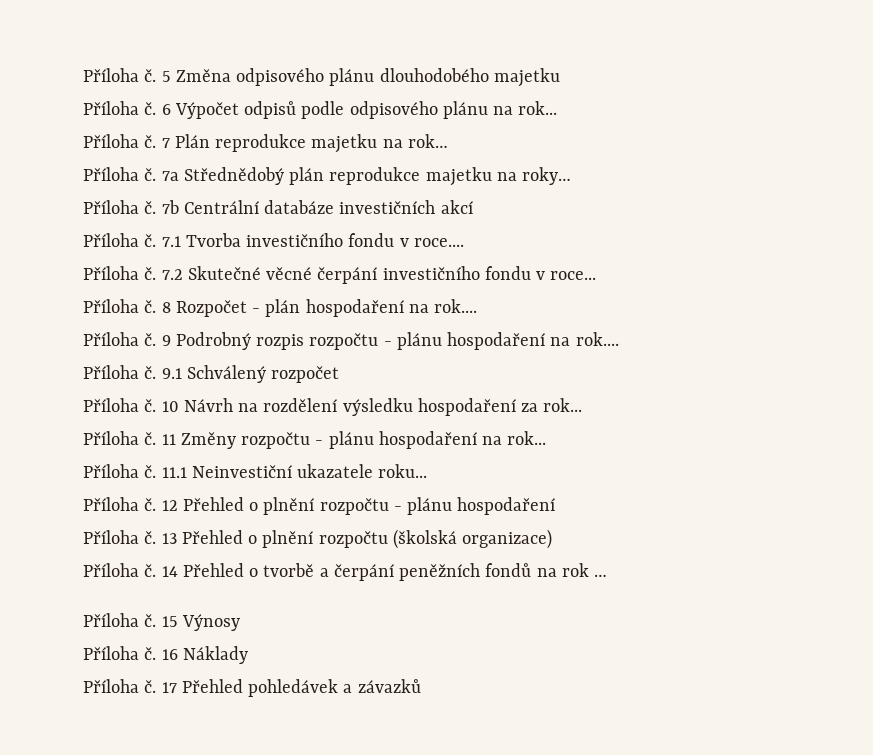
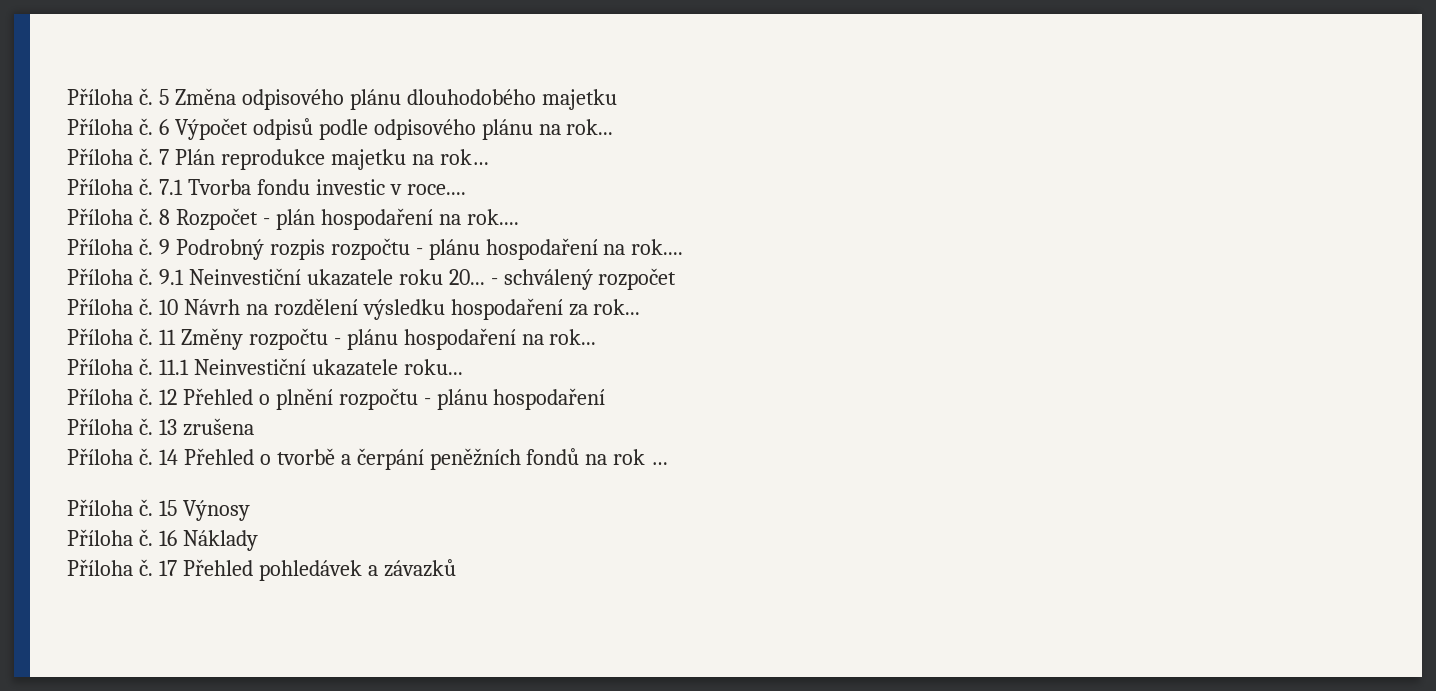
- Příloha č. 7a Střednědobý plán reprodukce majetku na roky…
- Příloha č. 7b Centrální databáze investičních akcí
- 7.1 Tvorba investičního fondu v roce....
+ 7.1 Tvorba fondu investic v roce....
- Příloha č. 7.2 Skutečné věcné čerpání investičního fondu v roce...
- 9.1 Schválený rozpočet
+ 9.1 Neinvestiční ukazatele roku 20... - schválený rozpočet
- 13 Přehled o plnění rozpočtu (školská organizace)
+ 13 zrušena

